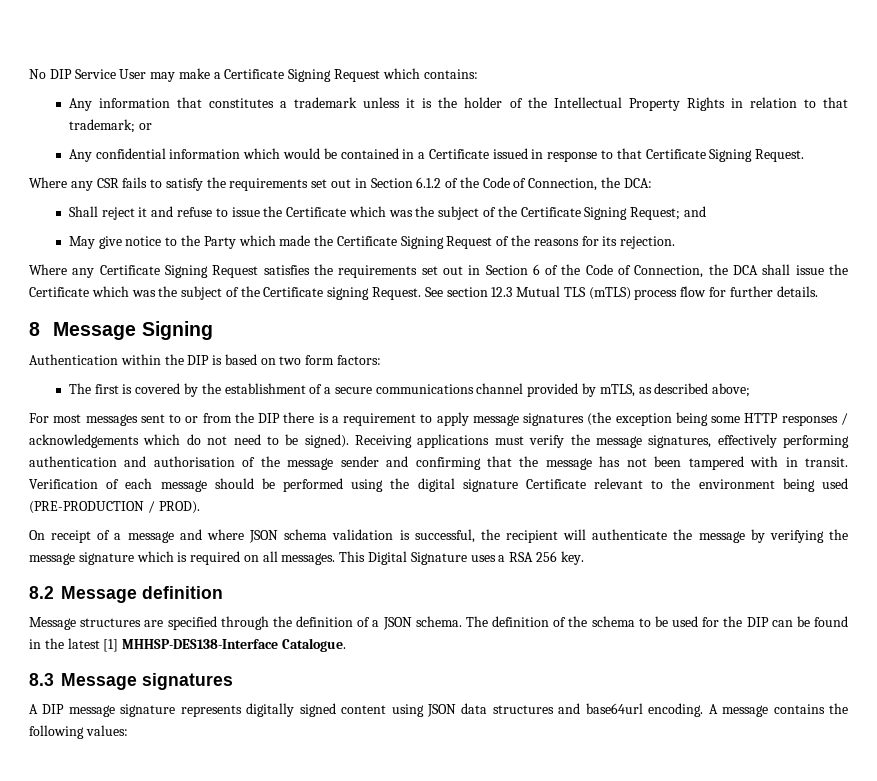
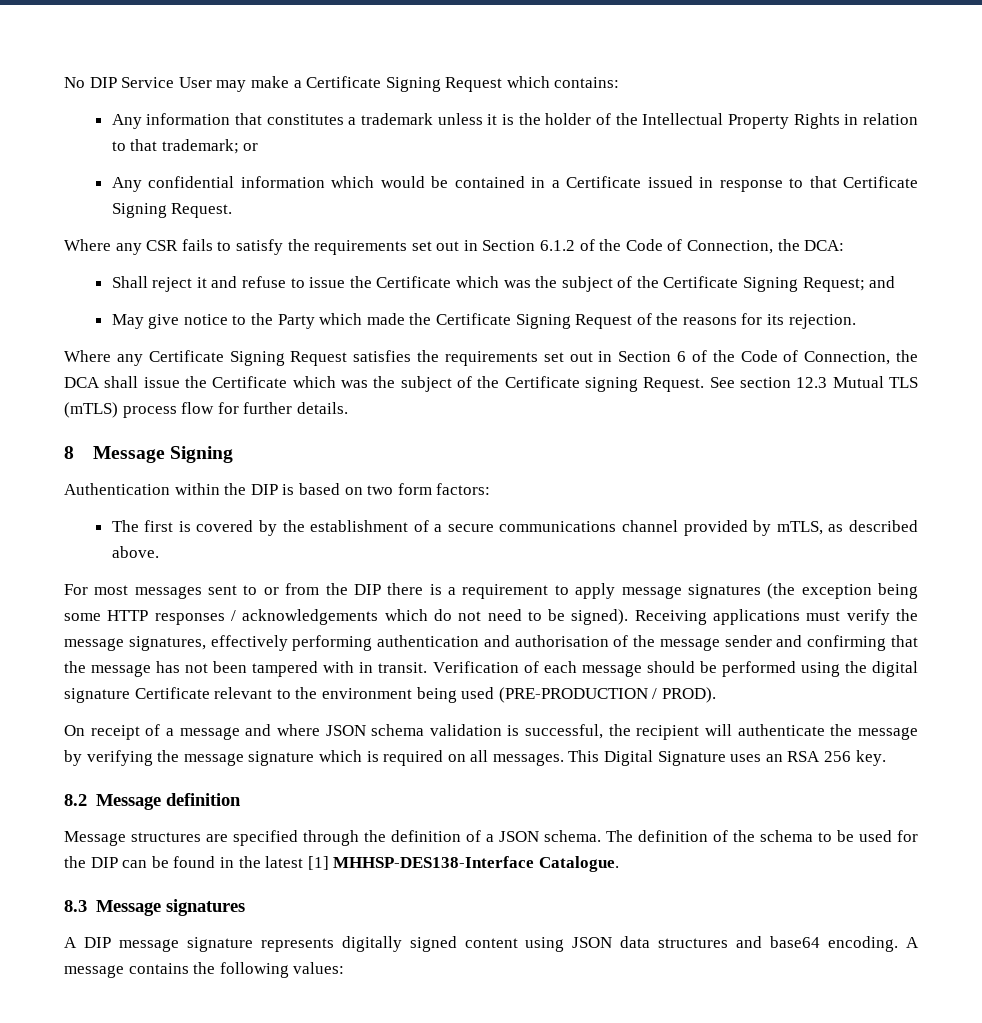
- The first is covered by the establishment of a secure communications channel provided by mTLS, as described above;
+ The first is covered by the establishment of a secure communications channel provided by mTLS, as described above.
- This Digital Signature uses a RSA 256 key.
+ This Digital Signature uses an RSA 256 key.
- A DIP message signature represents digitally signed content using JSON data structures and base64url encoding.
+ A DIP message signature represents digitally signed content using JSON data structures and base64 encoding.

